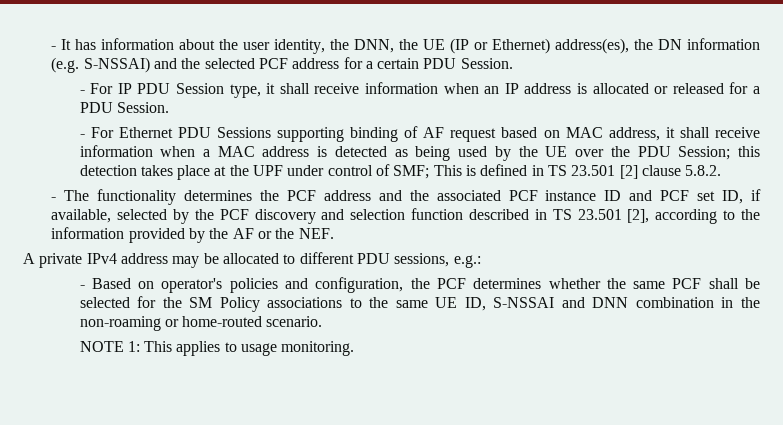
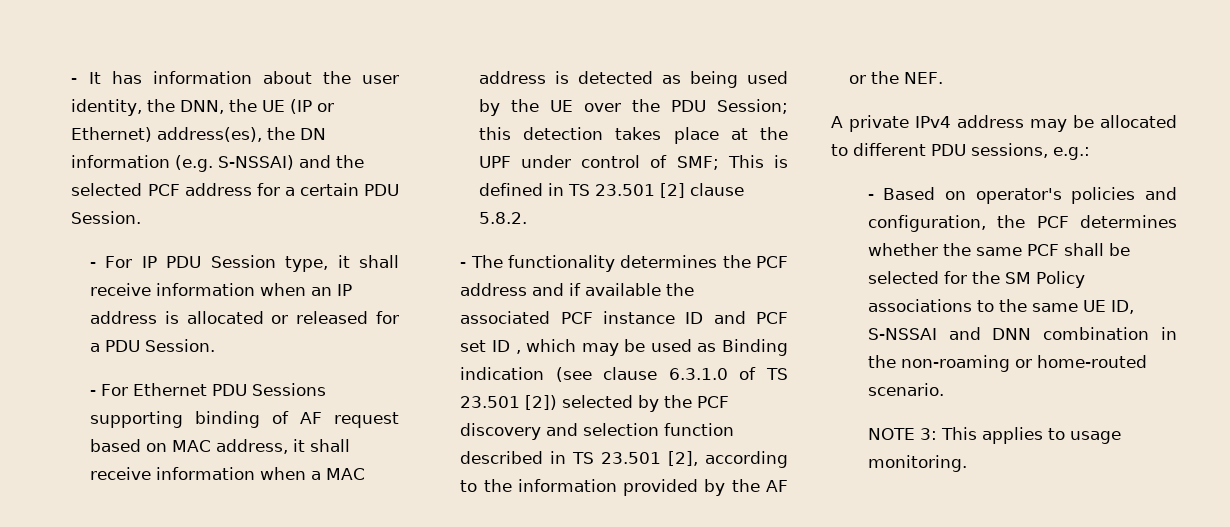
- - The functionality determines the PCF address and the associated PCF instance ID and PCF set ID, if available, selected by the PCF discovery and selection function described in TS 23.501 [2], according to the information provided by the AF or the NEF.
+ - The functionality determines the PCF address and if available the associated PCF instance ID and PCF set ID , which may be used as Binding indication (see clause 6.3.1.0 of TS 23.501 [2]) selected by the PCF discovery and selection function described in TS 23.501 [2], according to the information provided by the AF or the NEF.
- NOTE 1: This applies to usage monitoring.
+ NOTE 3: This applies to usage monitoring.

